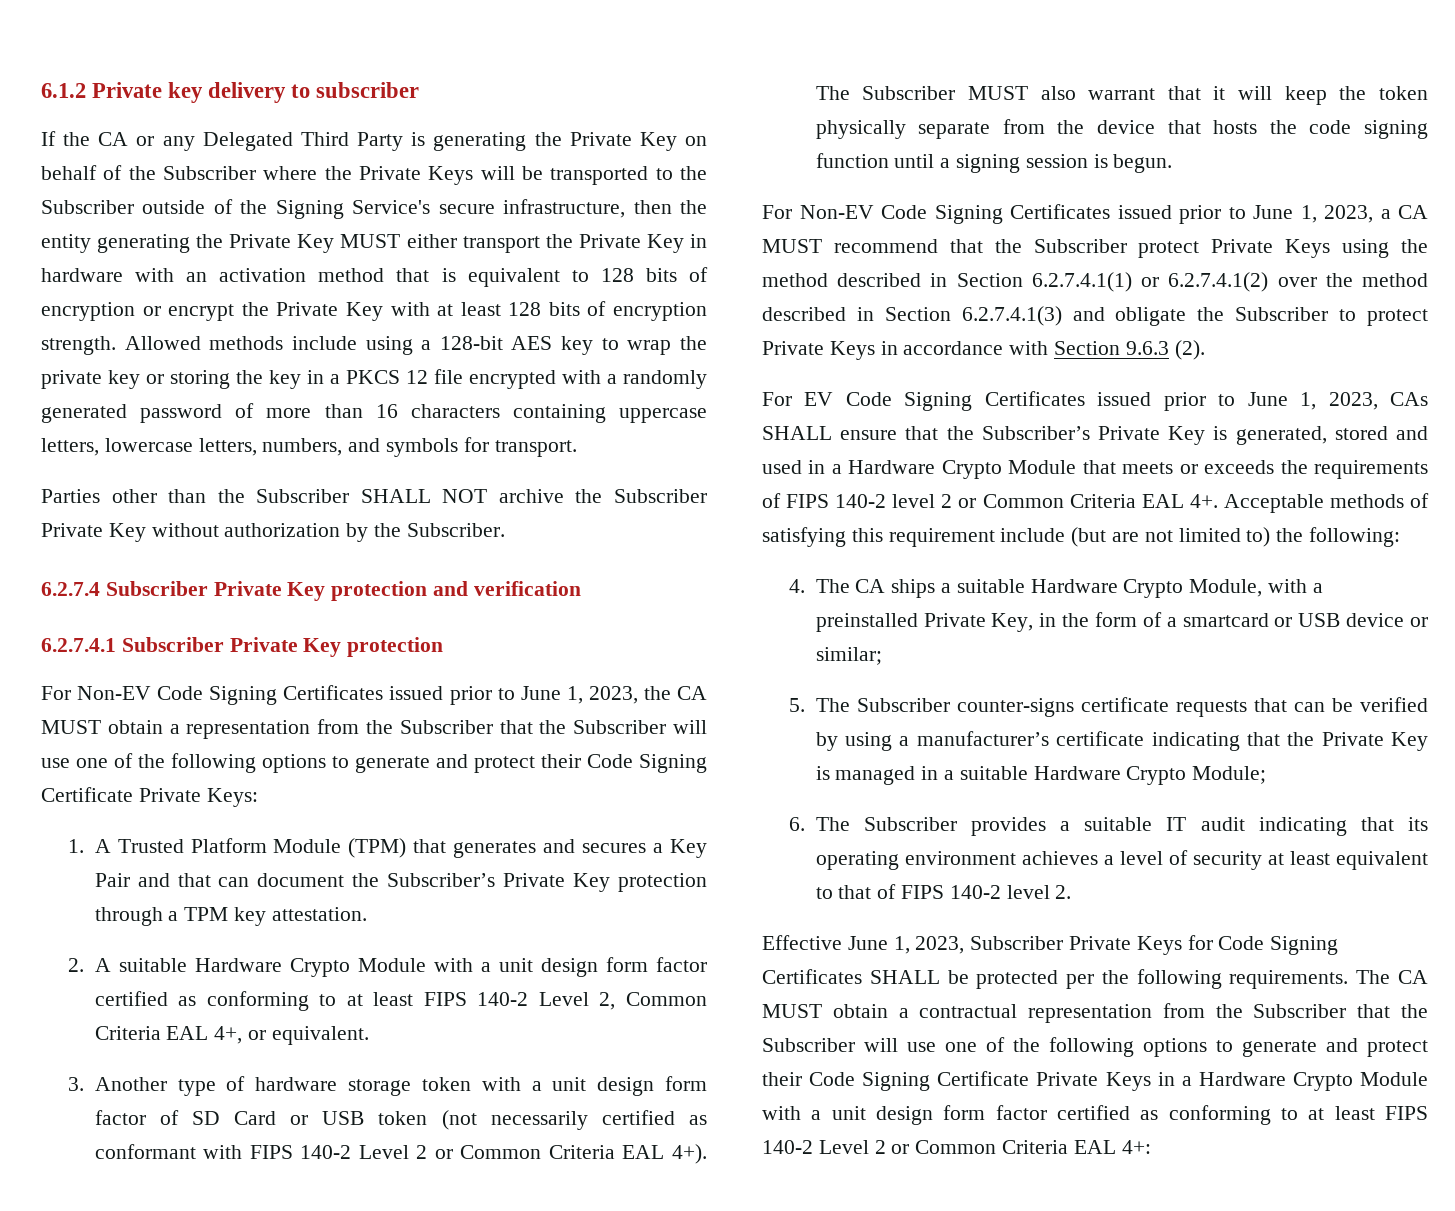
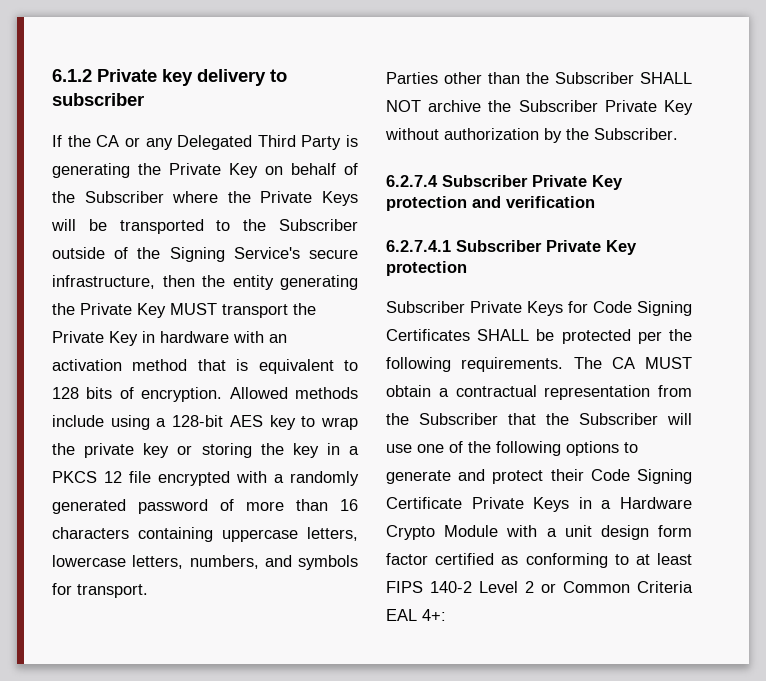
- If the CA or any Delegated Third Party is generating the Private Key on behalf of the Subscriber where the Private Keys will be transported to the Subscriber outside of the Signing Service's secure infrastructure, then the entity generating the Private Key MUST either transport the Private Key in hardware with an activation method that is equivalent to 128 bits of encryption or encrypt the Private Key with at least 128 bits of encryption strength.
+ If the CA or any Delegated Third Party is generating the Private Key on behalf of the Subscriber where the Private Keys will be transported to the Subscriber outside of the Signing Service's secure infrastructure, then the entity generating the Private Key MUST transport the Private Key in hardware with an activation method that is equivalent to 128 bits of encryption.
- For Non-EV Code Signing Certificates issued prior to June 1, 2023, the CA MUST obtain a representation from the Subscriber that the Subscriber will use one of the following options to generate and protect their Code Signing Certificate Private Keys:
- 1. A Trusted Platform Module (TPM) that generates and secures a Key Pair and that can document the Subscriber’s Private Key protection through a TPM key attestation.
- 2. A suitable Hardware Crypto Module with a unit design form factor certified as conforming to at least FIPS 140-2 Level 2, Common Criteria EAL 4+, or equivalent.
- 3. Another type of hardware storage token with a unit design form factor of SD Card or USB token (not necessarily certified as conformant with FIPS 140-2 Level 2 or Common Criteria EAL 4+). The Subscriber MUST also warrant that it will keep the token physically separate from the device that hosts the code signing function until a signing session is begun.
- For Non-EV Code Signing Certificates issued prior to June 1, 2023, a CA MUST recommend that the Subscriber protect Private Keys using the method described in Section 6.2.7.4.1(1) or 6.2.7.4.1(2) over the method described in Section 6.2.7.4.1(3) and obligate the Subscriber to protect Private Keys in accordance with Section 9.6.3 (2).
- For EV Code Signing Certificates issued prior to June 1, 2023, CAs SHALL ensure that the Subscriber’s Private Key is generated, stored and used in a Hardware Crypto Module that meets or exceeds the requirements of FIPS 140-2 level 2 or Common Criteria EAL 4+. Acceptable methods of satisfying this requirement include (but are not limited to) the following:
- 4. The CA ships a suitable Hardware Crypto Module, with a preinstalled Private Key, in the form of a smartcard or USB device or similar;
- 5. The Subscriber counter-signs certificate requests that can be verified by using a manufacturer’s certificate indicating that the Private Key is managed in a suitable Hardware Crypto Module;
- 6. The Subscriber provides a suitable IT audit indicating that its operating environment achieves a level of security at least equivalent to that of FIPS 140-2 level 2.
- Effective June 1, 2023, Subscriber Private Keys for Code Signing Certificates SHALL be protected per the following requirements.
+ Subscriber Private Keys for Code Signing Certificates SHALL be protected per the following requirements.

